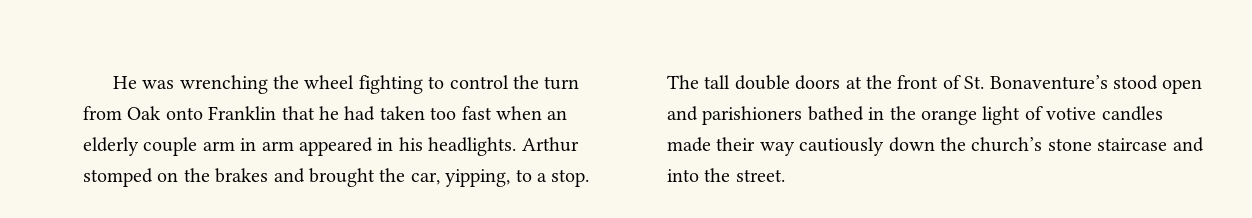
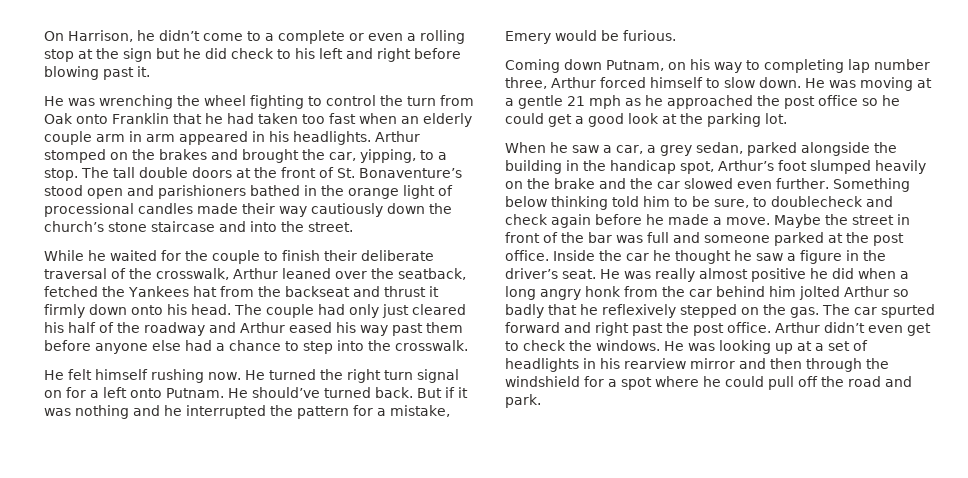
+ On Harrison, he didn’t come to a complete or even a rolling stop at the sign but he did check to his left and right before blowing past it.
- The tall double doors at the front of St. Bonaventure’s stood open and parishioners bathed in the orange light of votive candles made their way cautiously down the church’s stone staircase and into the street.
+ The tall double doors at the front of St. Bonaventure’s stood open and parishioners bathed in the orange light of processional candles made their way cautiously down the church’s stone staircase and into the street.
+ While he waited for the couple to finish their deliberate traversal of the crosswalk, Arthur leaned over the seatback, fetched the Yankees hat from the backseat and thrust it firmly down onto his head. The couple had only just cleared his half of the roadway and Arthur eased his way past them before anyone else had a chance to step into the crosswalk.
+ He felt himself rushing now. He turned the right turn signal on for a left onto Putnam. He should’ve turned back. But if it was nothing and he interrupted the pattern for a mistake, Emery would be furious.
+ Coming down Putnam, on his way to completing lap number three, Arthur forced himself to slow down. He was moving at a gentle 21 mph as he approached the post office so he could get a good look at the parking lot.
+ When he saw a car, a grey sedan, parked alongside the building in the handicap spot, Arthur’s foot slumped heavily on the brake and the car slowed even further. Something below thinking told him to be sure, to doublecheck and check again before he made a move. Maybe the street in front of the bar was full and someone parked at the post office. Inside the car he thought he saw a figure in the driver’s seat. He was really almost positive he did when a long angry honk from the car behind him jolted Arthur so badly that he reflexively stepped on the gas. The car spurted forward and right past the post office. Arthur didn’t even get to check the windows. He was looking up at a set of headlights in his rearview mirror and then through the windshield for a spot where he could pull off the road and park.

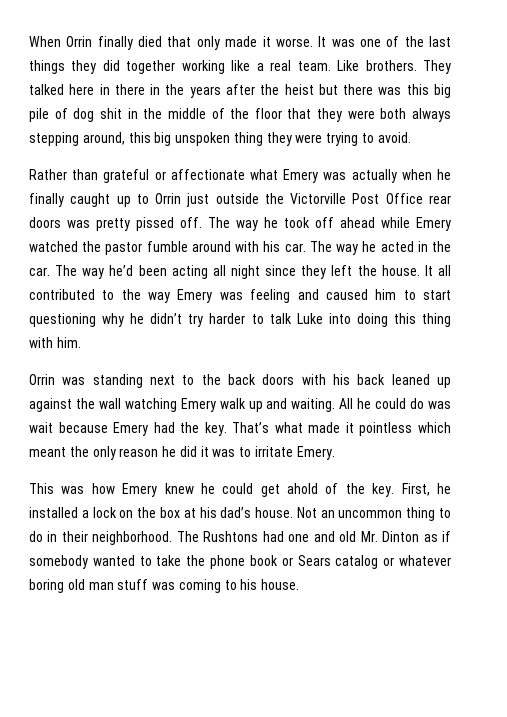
- On Harrison, he didn’t come to a complete or even a rolling stop at the sign but he did check to his left and right before blowing past it.
- He was wrenching the wheel fighting to control the turn from Oak onto Franklin that he had taken too fast when an elderly couple arm in arm appeared in his headlights. Arthur stomped on the brakes and brought the car, yipping, to a stop. The tall double doors at the front of St. Bonaventure’s stood open and parishioners bathed in the orange light of processional candles made their way cautiously down the church’s stone staircase and into the street.
- While he waited for the couple to finish their deliberate traversal of the crosswalk, Arthur leaned over the seatback, fetched the Yankees hat from the backseat and thrust it firmly down onto his head. The couple had only just cleared his half of the roadway and Arthur eased his way past them before anyone else had a chance to step into the crosswalk.
- He felt himself rushing now. He turned the right turn signal on for a left onto Putnam. He should’ve turned back. But if it was nothing and he interrupted the pattern for a mistake, Emery would be furious.
- Coming down Putnam, on his way to completing lap number three, Arthur forced himself to slow down. He was moving at a gentle 21 mph as he approached the post office so he could get a good look at the parking lot.
- When he saw a car, a grey sedan, parked alongside the building in the handicap spot, Arthur’s foot slumped heavily on the brake and the car slowed even further. Something below thinking told him to be sure, to doublecheck and check again before he made a move. Maybe the street in front of the bar was full and someone parked at the post office. Inside the car he thought he saw a figure in the driver’s seat. He was really almost positive he did when a long angry honk from the car behind him jolted Arthur so badly that he reflexively stepped on the gas. The car spurted forward and right past the post office. Arthur didn’t even get to check the windows. He was looking up at a set of headlights in his rearview mirror and then through the windshield for a spot where he could pull off the road and park.
+ When Orrin finally died that only made it worse. It was one of the last things they did together working like a real team. Like brothers. They talked here in there in the years after the heist but there was this big pile of dog shit in the middle of the floor that they were both always stepping around, this big unspoken thing they were trying to avoid.
+ Rather than grateful or affectionate what Emery was actually when he finally caught up to Orrin just outside the Victorville Post Office rear doors was pretty pissed off. The way he took off ahead while Emery watched the pastor fumble around with his car. The way he acted in the car. The way he’d been acting all night since they left the house. It all contributed to the way Emery was feeling and caused him to start questioning why he didn’t try harder to talk Luke into doing this thing with him.
+ Orrin was standing next to the back doors with his back leaned up against the wall watching Emery walk up and waiting. All he could do was wait because Emery had the key. That’s what made it pointless which meant the only reason he did it was to irritate Emery.
+ This was how Emery knew he could get ahold of the key. First, he installed a lock on the box at his dad’s house. Not an uncommon thing to do in their neighborhood. The Rushtons had one and old Mr. Dinton as if somebody wanted to take the phone book or Sears catalog or whatever boring old man stuff was coming to his house.

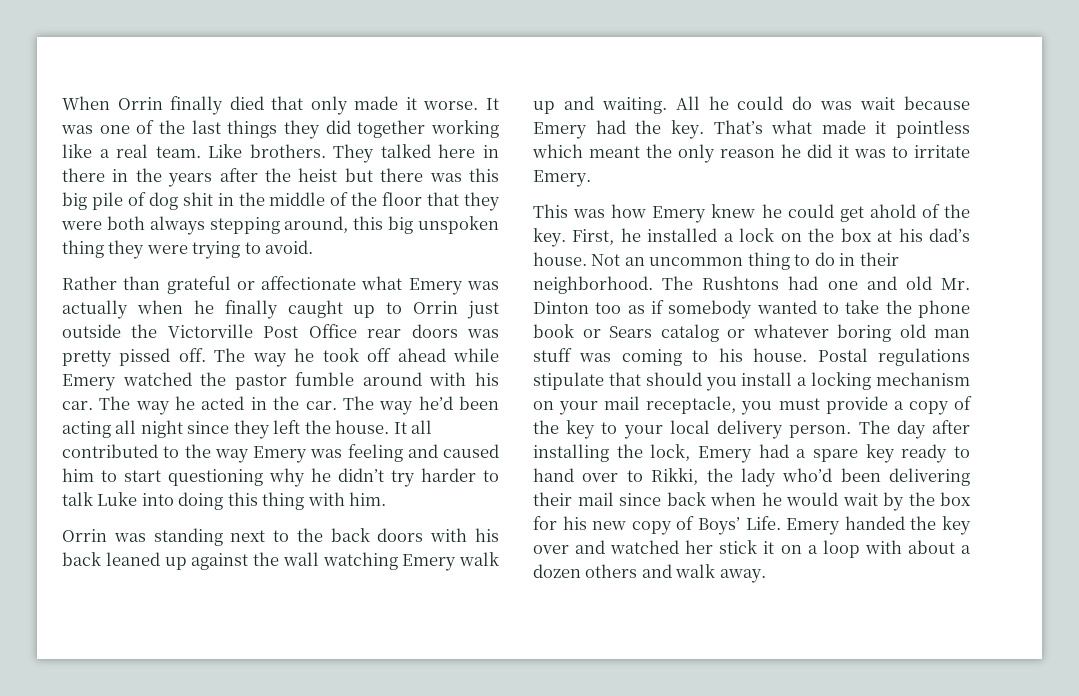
- The Rushtons had one and old Mr. Dinton as if somebody wanted to take the phone book or Sears catalog or whatever boring old man stuff was coming to his house.
+ The Rushtons had one and old Mr. Dinton too as if somebody wanted to take the phone book or Sears catalog or whatever boring old man stuff was coming to his house.
+ Postal regulations stipulate that should you install a locking mechanism on your mail receptacle, you must provide a copy of the key to your local delivery person. The day after installing the lock, Emery had a spare key ready to hand over to Rikki, the lady who’d been delivering their mail since back when he would wait by the box for his new copy of Boys’ Life. Emery handed the key over and watched her stick it on a loop with about a dozen others and walk away.

